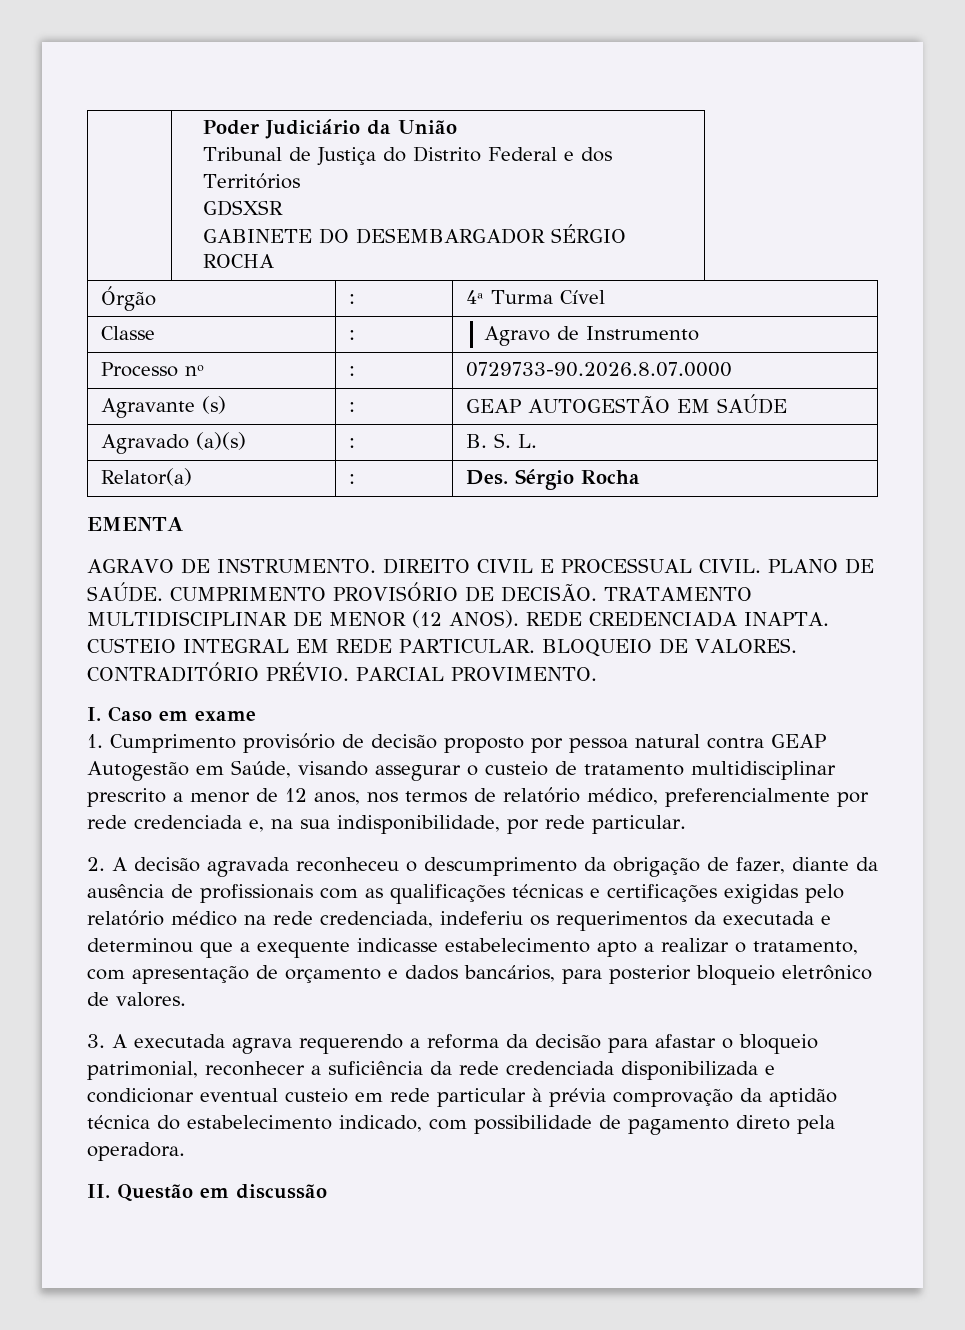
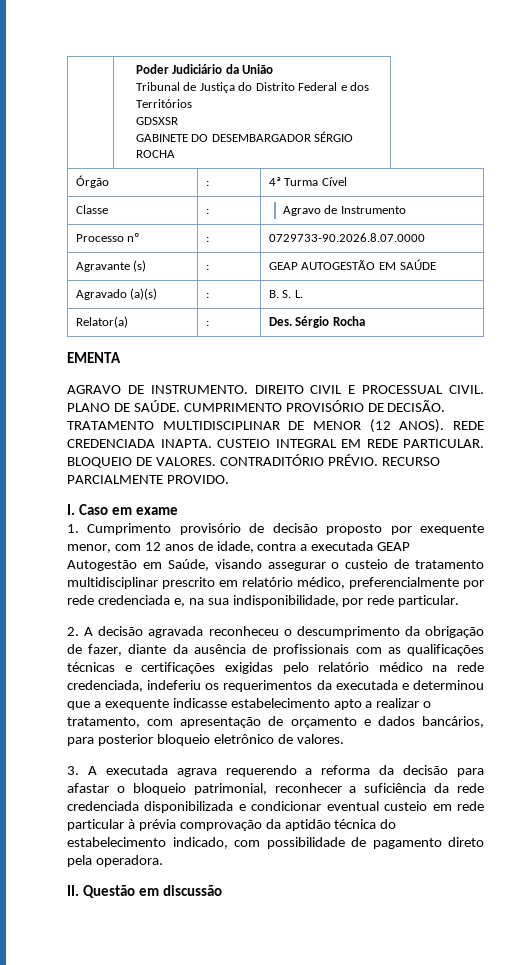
- PARCIAL PROVIMENTO.
+ RECURSO PARCIALMENTE PROVIDO.
- 1. Cumprimento provisório de decisão proposto por pessoa natural contra GEAP Autogestão em Saúde, visando assegurar o custeio de tratamento multidisciplinar prescrito a menor de 12 anos, nos termos de relatório médico, preferencialmente por rede credenciada e, na sua indisponibilidade, por rede particular.
+ 1. Cumprimento provisório de decisão proposto por exequente menor, com 12 anos de idade, contra a executada GEAP Autogestão em Saúde, visando assegurar o custeio de tratamento multidisciplinar prescrito em relatório médico, preferencialmente por rede credenciada e, na sua indisponibilidade, por rede particular.

